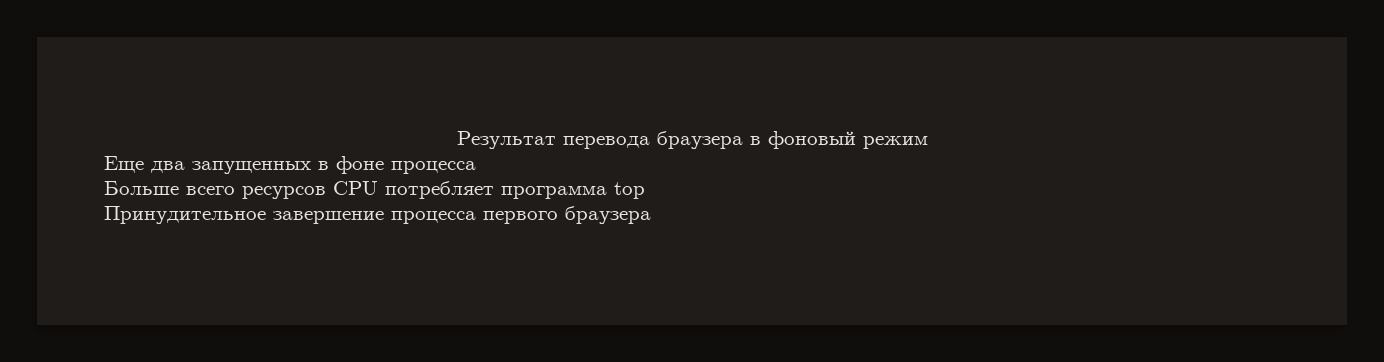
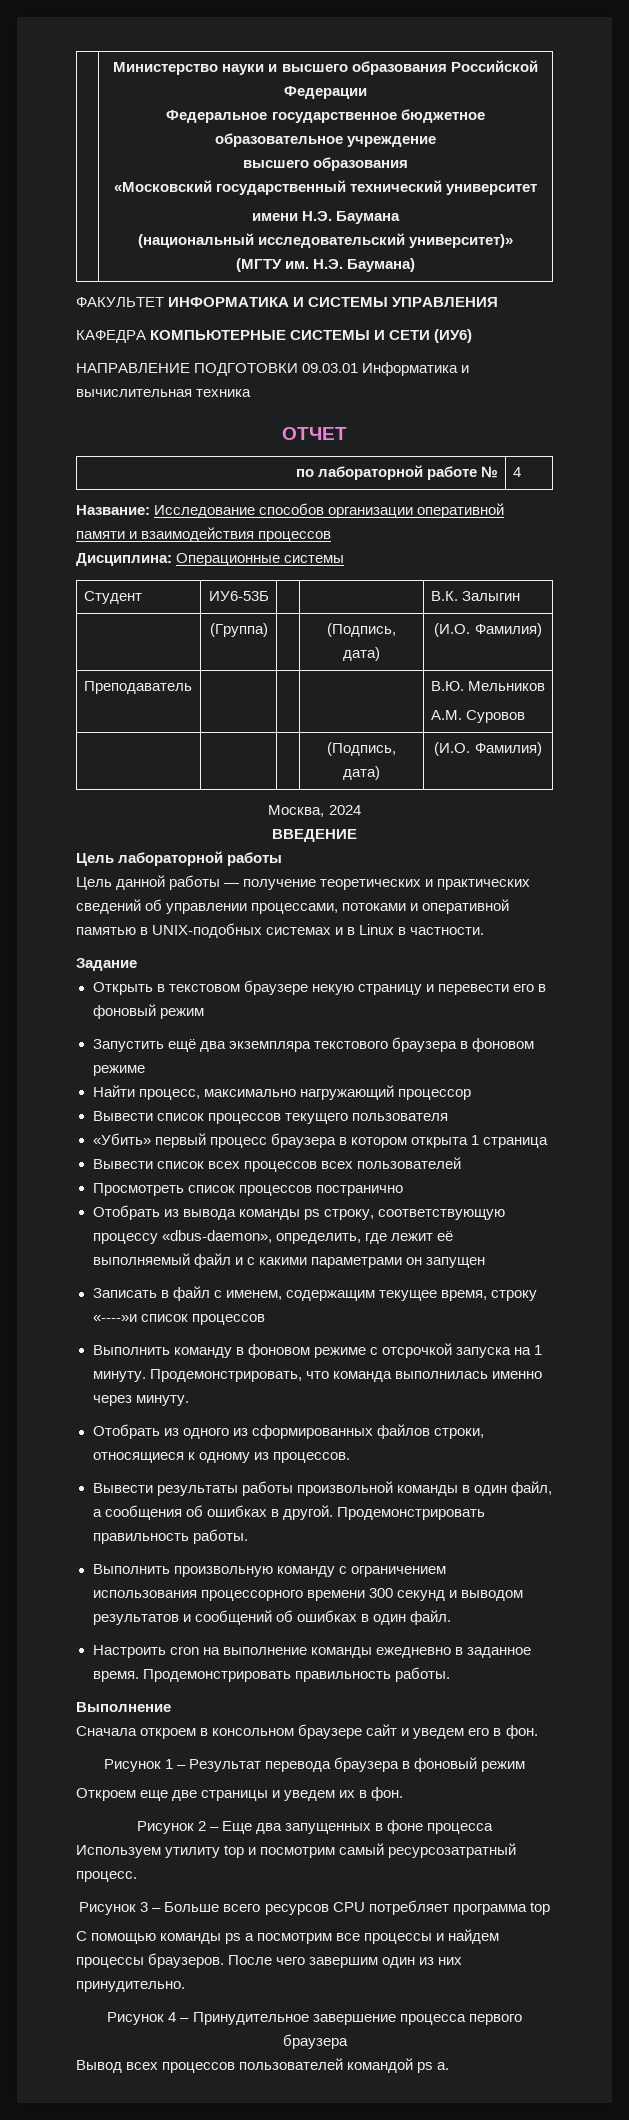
- Результат перевода браузера в фоновый режим
+ | Министерство науки и высшего образования Российской Федерации
+ Федеральное государственное бюджетное образовательное учреждение
+ высшего образования
+ «Московский государственный технический университет
+ имени Н.Э. Баумана
+ (национальный исследовательский университет)»
+ (МГТУ им. Н.Э. Баумана)
+ ФАКУЛЬТЕТ ИНФОРМАТИКА И СИСТЕМЫ УПРАВЛЕНИЯ
+ КАФЕДРА КОМПЬЮТЕРНЫЕ СИСТЕМЫ И СЕТИ (ИУ6)
+ НАПРАВЛЕНИЕ ПОДГОТОВКИ 09.03.01 Информатика и вычислительная техника
+ ОТЧЕТ
+ по лабораторной работе № | 4
+ Название: Исследование способов организации оперативной памяти и взаимодействия процессов
+ Дисциплина: Операционные системы
+ Студент | ИУ6-53Б | | | В.К. Залыгин
+ | (Группа) | | (Подпись, дата) | (И.О. Фамилия)
+ Преподаватель | | | | В.Ю. Мельников
+ А.М. Суровов
+ | | | (Подпись, дата) | (И.О. Фамилия)
+ Москва, 2024
+ ВВЕДЕНИЕ
+ Цель лабораторной работы
+ Цель данной работы — получение теоретических и практических сведений об управлении процессами, потоками и оперативной памятью в UNIX-подобных системах и в Linux в частности.
+ Задание
+ Открыть в текстовом браузере некую страницу и перевести его в фоновый режим
+ Запустить ещё два экземпляра текстового браузера в фоновом режиме
+ Найти процесс, максимально нагружающий процессор
+ Вывести список процессов текущего пользователя
+ «Убить» первый процесс браузера в котором открыта 1 страница
+ Вывести список всех процессов всех пользователей
+ Просмотреть список процессов постранично
+ Отобрать из вывода команды ps строку, соответствующую процессу «dbus-daemon», определить, где лежит её выполняемый файл и с какими параметрами он запущен
+ Записать в файл с именем, содержащим текущее время, строку «----»и список процессов
+ Выполнить команду в фоновом режиме с отсрочкой запуска на 1 минуту. Продемонстрировать, что команда выполнилась именно через минуту.
+ Отобрать из одного из сформированных файлов строки, относящиеся к одному из процессов.
+ Вывести результаты работы произвольной команды в один файл, а сообщения об ошибках в другой. Продемонстрировать правильность работы.
+ Выполнить произвольную команду с ограничением использования процессорного времени 300 секунд и выводом результатов и сообщений об ошибках в один файл.
+ Настроить cron на выполнение команды ежедневно в заданное время. Продемонстрировать правильность работы.
+ Выполнение
+ Сначала откроем в консольном браузере сайт и уведем его в фон.
+ Рисунок 1 – Результат перевода браузера в фоновый режим
- Еще два запущенных в фоне процесса
+ Откроем еще две страницы и уведем их в фон.
+ Рисунок 2 – Еще два запущенных в фоне процесса
- Больше всего ресурсов CPU потребляет программа top
+ Используем утилиту top и посмотрим самый ресурсозатратный процесс.
+ Рисунок 3 – Больше всего ресурсов CPU потребляет программа top
- Принудительное завершение процесса первого браузера
+ С помощью команды ps a посмотрим все процессы и найдем процессы браузеров. После чего завершим один из них принудительно.
+ Рисунок 4 – Принудительное завершение процесса первого браузера
+ Вывод всех процессов пользователей командой ps a.

